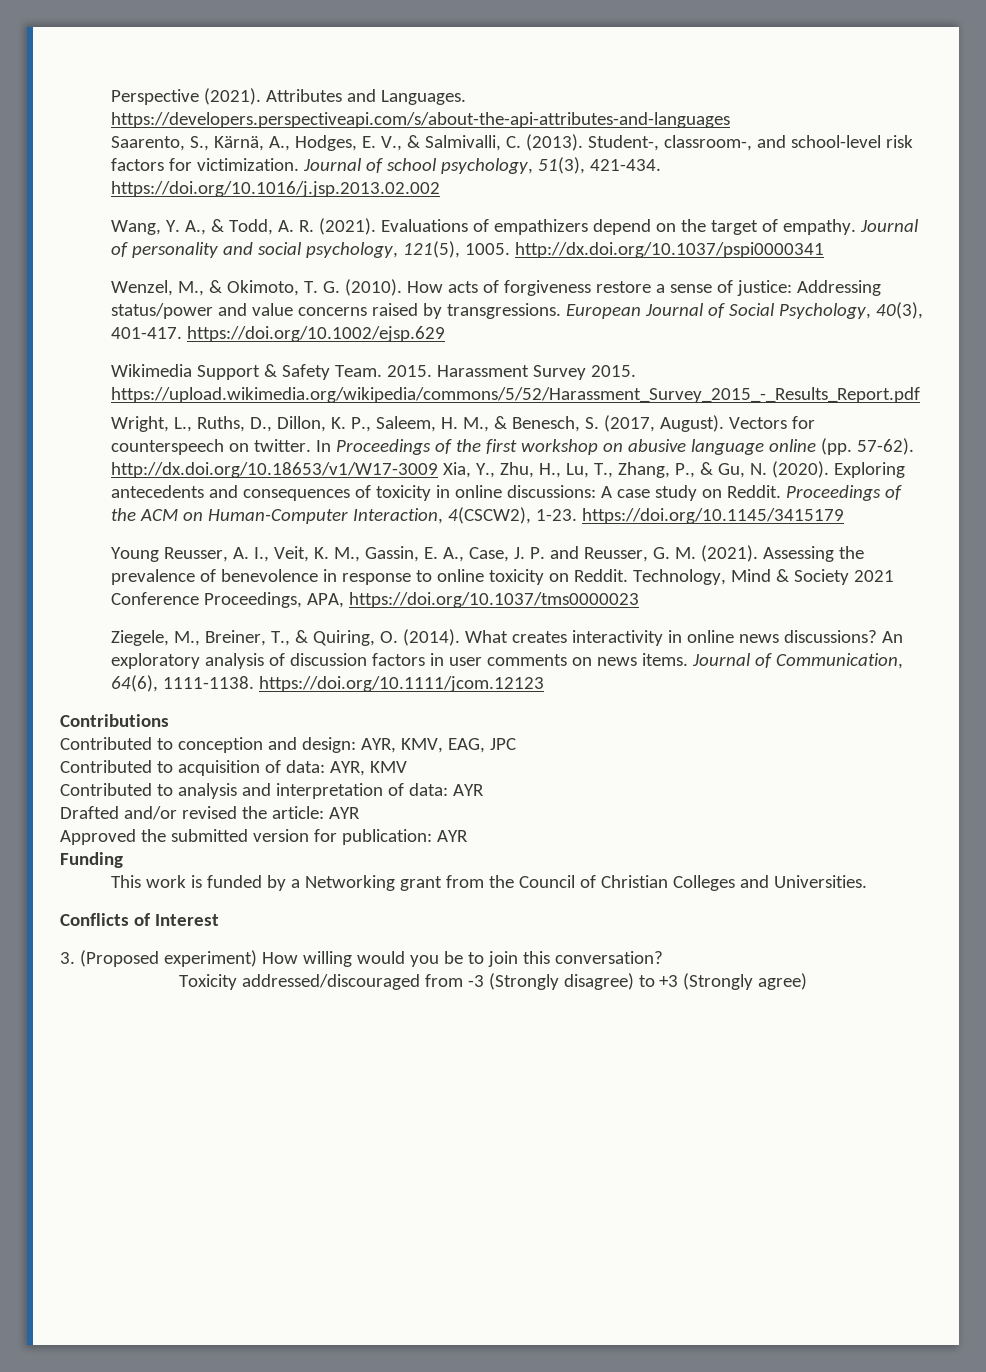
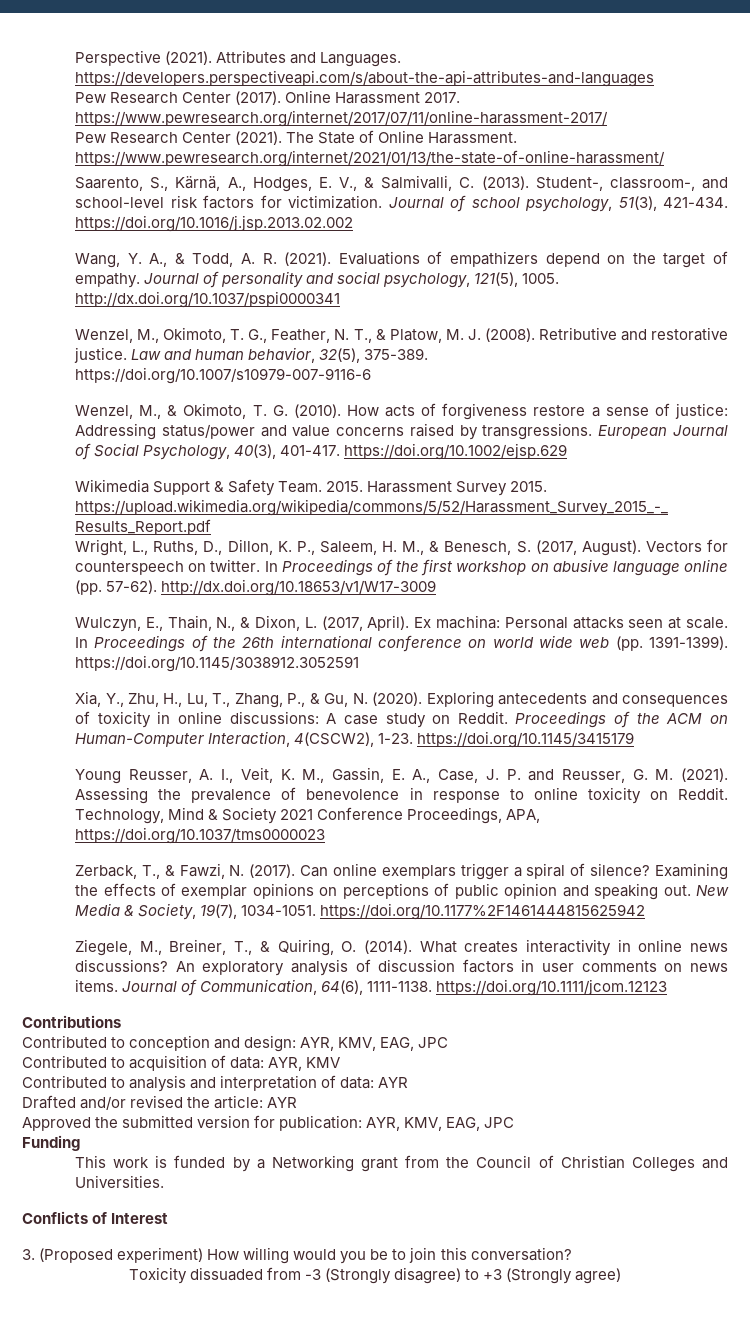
+ Pew Research Center (2017). Online Harassment 2017. https://www.pewresearch.org/internet/2017/07/11/online-harassment-2017/
+ Pew Research Center (2021). The State of Online Harassment. https://www.pewresearch.org/internet/2021/01/13/the-state-of-online-harassment/
+ Wenzel, M., Okimoto, T. G., Feather, N. T., & Platow, M. J. (2008). Retributive and restorative justice. Law and human behavior, 32(5), 375-389. https://doi.org/10.1007/s10979-007-9116-6
- In Proceedings of the first workshop on abusive language online (pp. 57-62). http://dx.doi.org/10.18653/v1/W17-3009 Xia, Y., Zhu, H., Lu, T., Zhang, P., & Gu, N. (2020).
+ In Proceedings of the first workshop on abusive language online (pp. 57-62). http://dx.doi.org/10.18653/v1/W17-3009
+ Wulczyn, E., Thain, N., & Dixon, L. (2017, April). Ex machina: Personal attacks seen at scale. In Proceedings of the 26th international conference on world wide web (pp. 1391-1399). https://doi.org/10.1145/3038912.3052591
+ Xia, Y., Zhu, H., Lu, T., Zhang, P., & Gu, N. (2020).
+ Zerback, T., & Fawzi, N. (2017). Can online exemplars trigger a spiral of silence? Examining the effects of exemplar opinions on perceptions of public opinion and speaking out. New Media & Society, 19(7), 1034-1051. https://doi.org/10.1177%2F1461444815625942
- Approved the submitted version for publication: AYR
+ Approved the submitted version for publication: AYR, KMV, EAG, JPC
- Toxicity addressed/discouraged from -3 (Strongly disagree) to +3 (Strongly agree)
+ Toxicity dissuaded from -3 (Strongly disagree) to +3 (Strongly agree)

